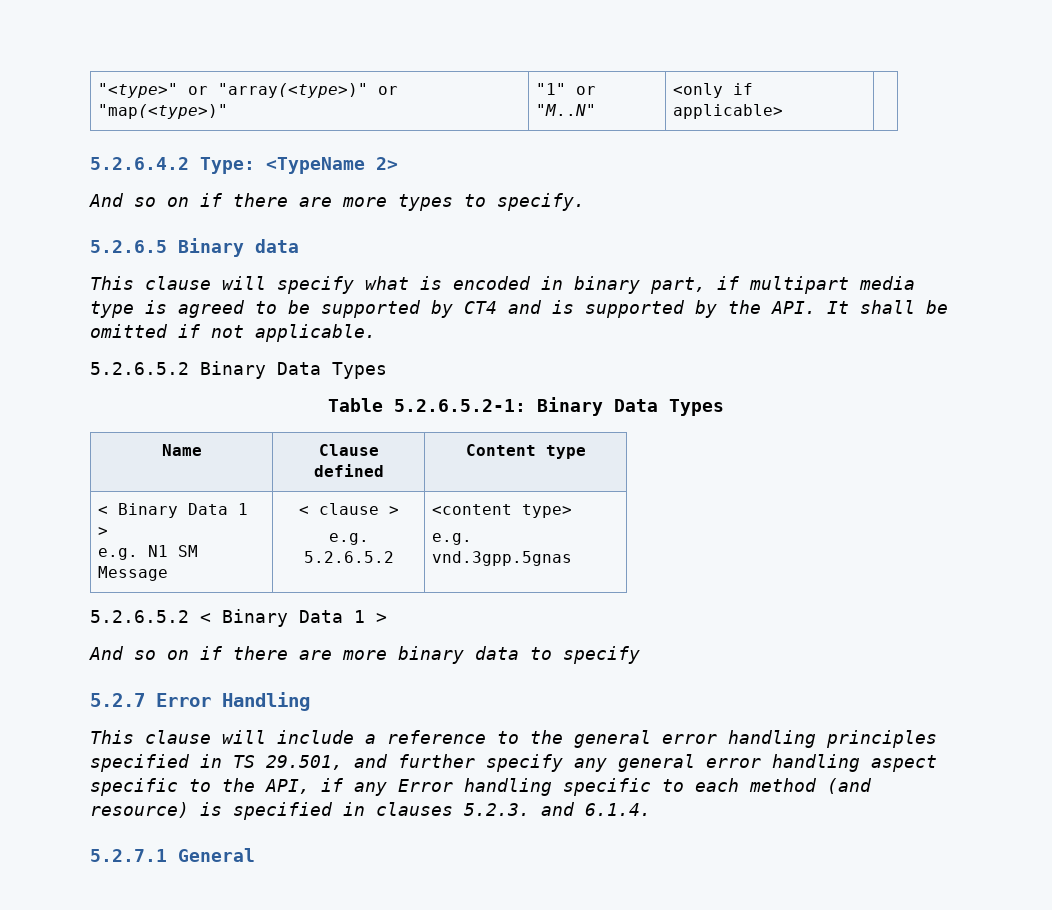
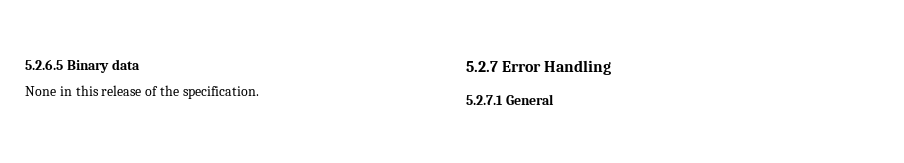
- "<type>" or "array(<type>)" or "map(<type>)" | "1" or "M..N" | <only if applicable> |
- 5.2.6.4.2 Type: <TypeName 2>
- And so on if there are more types to specify.
  5.2.6.5 Binary data
- This clause will specify what is encoded in binary part, if multipart media type is agreed to be supported by CT4 and is supported by the API. It shall be omitted if not applicable.
- 5.2.6.5.2 Binary Data Types
- Table 5.2.6.5.2-1: Binary Data Types
- Name | Clause defined | Content type
- < Binary Data 1 >
- e.g. N1 SM Message | < clause >
- e.g. 5.2.6.5.2 | <content type>
- e.g. vnd.3gpp.5gnas
- 5.2.6.5.2 < Binary Data 1 >
- And so on if there are more binary data to specify
+ None in this release of the specification.
  5.2.7 Error Handling
- This clause will include a reference to the general error handling principles specified in TS 29.501, and further specify any general error handling aspect specific to the API, if any Error handling specific to each method (and resource) is specified in clauses 5.2.3. and 6.1.4.

